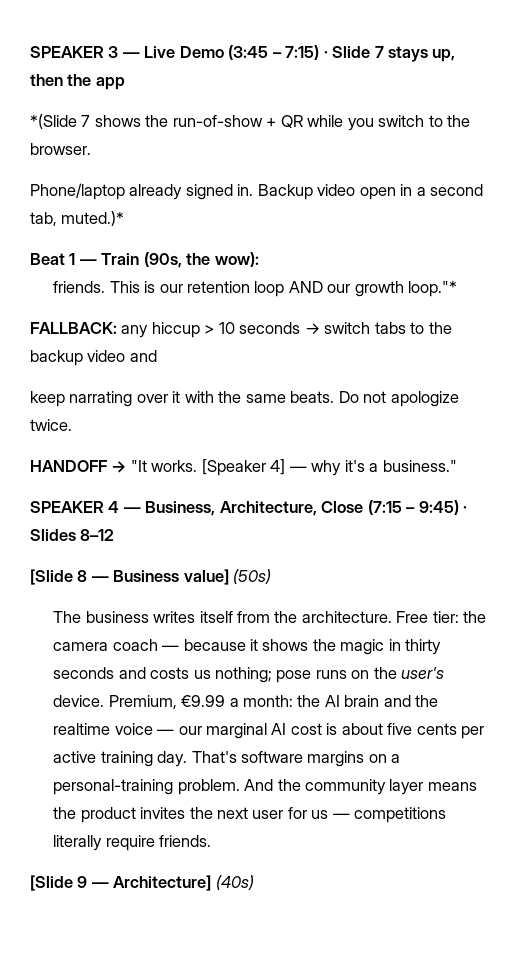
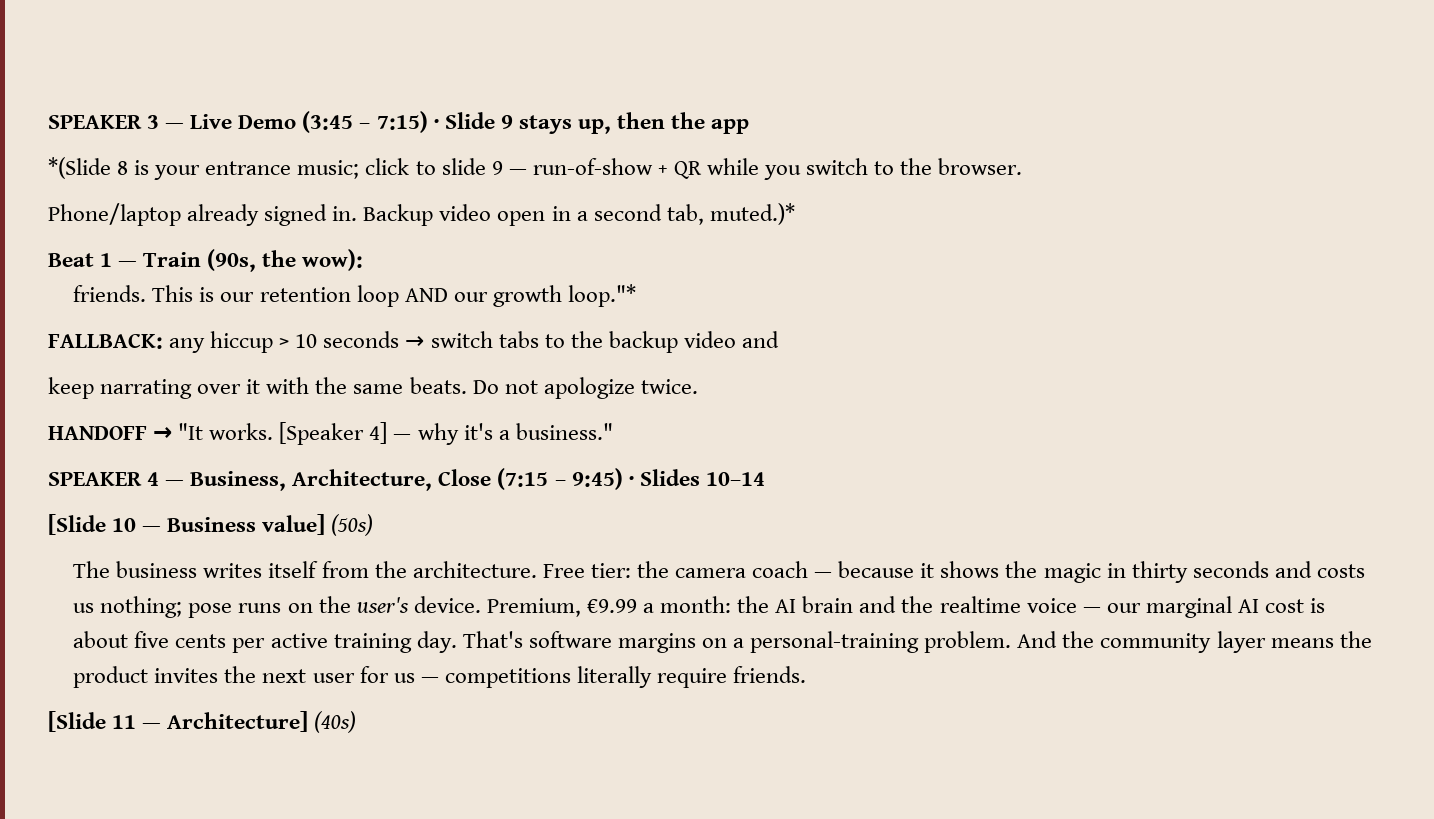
- SPEAKER 3 — Live Demo (3:45 – 7:15) · Slide 7 stays up, then the app
+ SPEAKER 3 — Live Demo (3:45 – 7:15) · Slide 9 stays up, then the app
- *(Slide 7 shows the run-of-show + QR while you switch to the browser.
+ *(Slide 8 is your entrance music; click to slide 9 — run-of-show + QR while you switch to the browser.
- SPEAKER 4 — Business, Architecture, Close (7:15 – 9:45) · Slides 8–12
- [Slide 8 — Business value] (50s)
+ SPEAKER 4 — Business, Architecture, Close (7:15 – 9:45) · Slides 10–14
+ [Slide 10 — Business value] (50s)
- [Slide 9 — Architecture] (40s)
+ [Slide 11 — Architecture] (40s)

